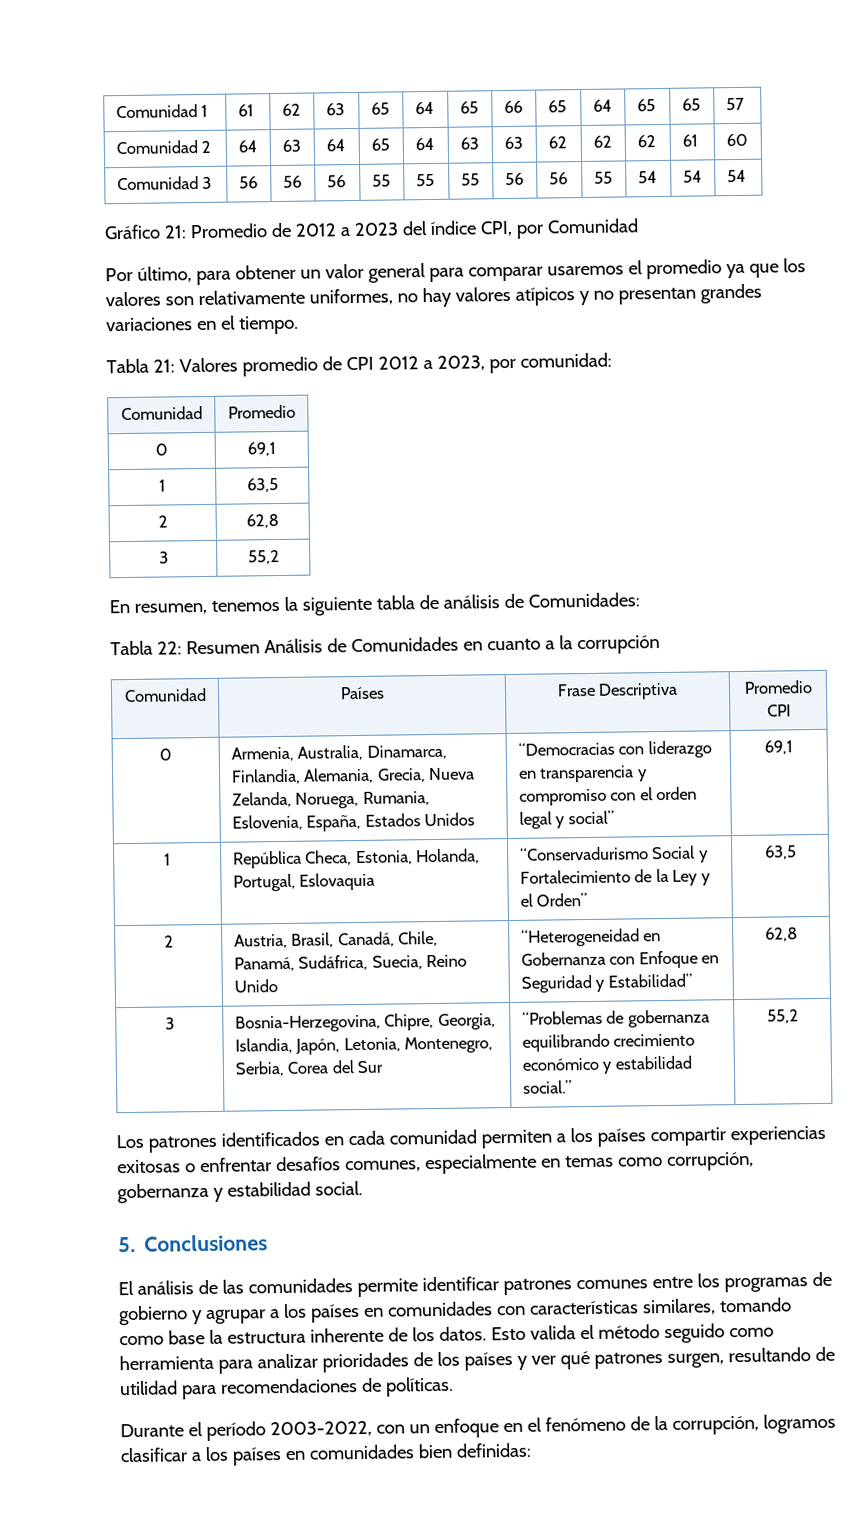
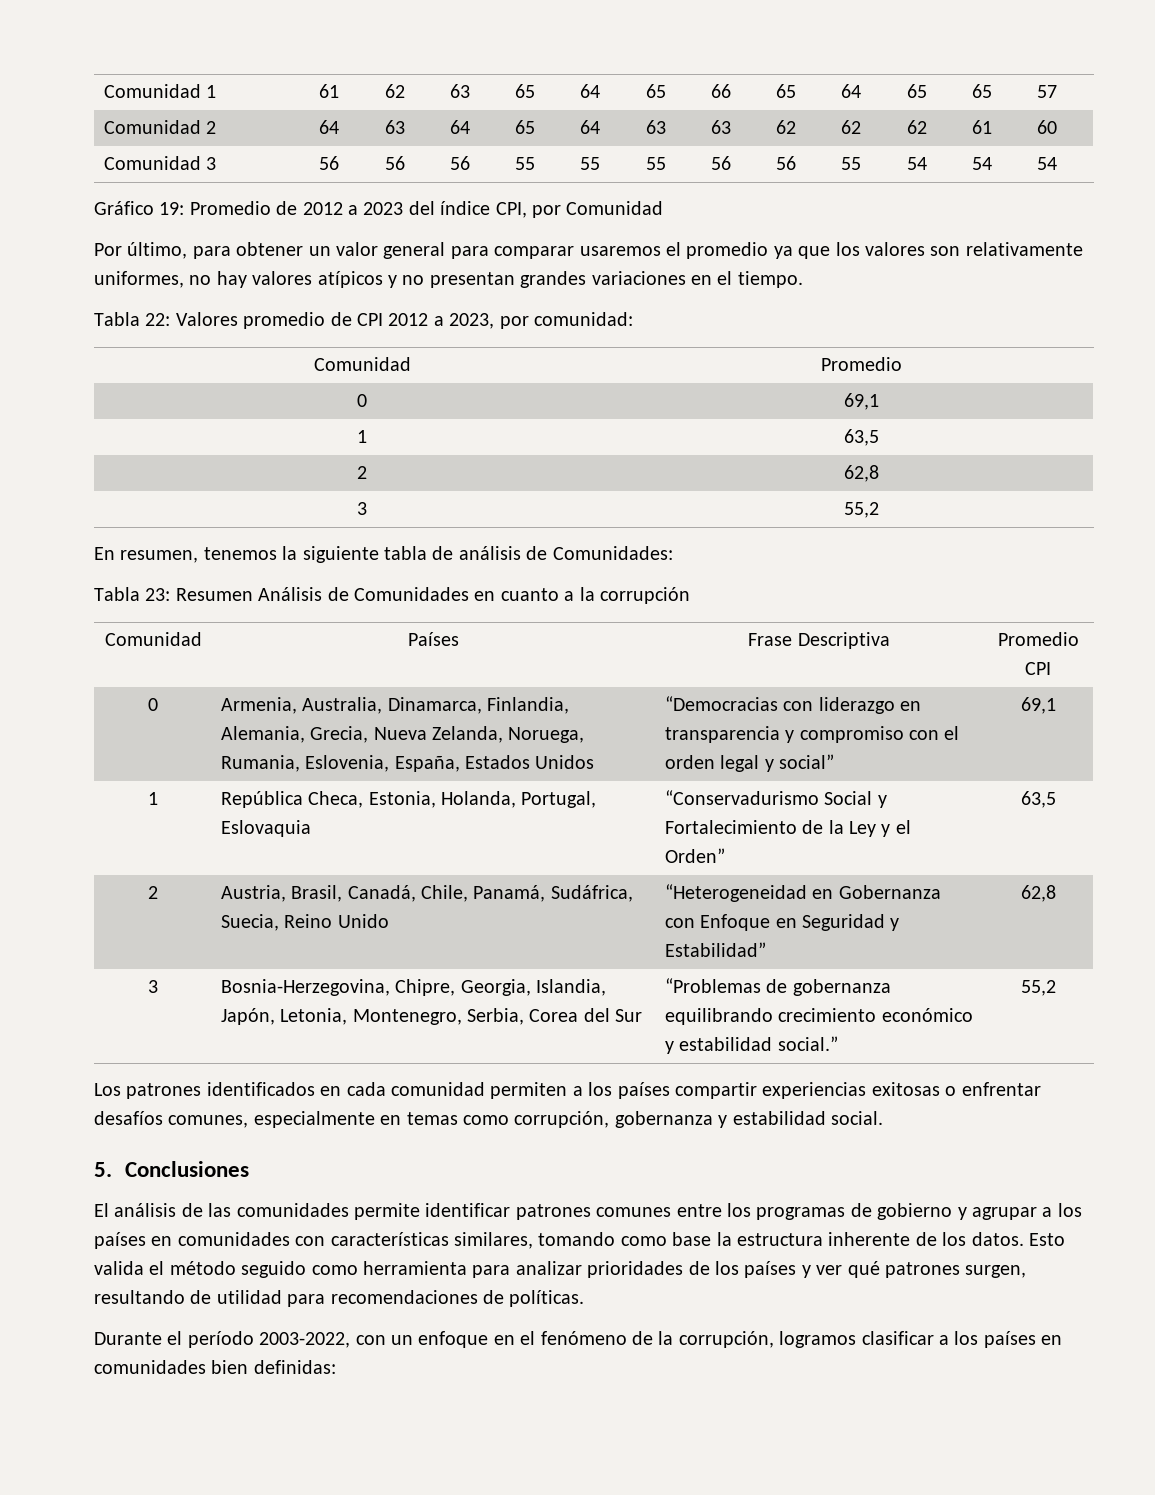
- Gráfico 21: Promedio de 2012 a 2023 del índice CPI, por Comunidad
+ Gráfico 19: Promedio de 2012 a 2023 del índice CPI, por Comunidad
- Tabla 21: Valores promedio de CPI 2012 a 2023, por comunidad:
+ Tabla 22: Valores promedio de CPI 2012 a 2023, por comunidad:
- Tabla 22: Resumen Análisis de Comunidades en cuanto a la corrupción
+ Tabla 23: Resumen Análisis de Comunidades en cuanto a la corrupción

